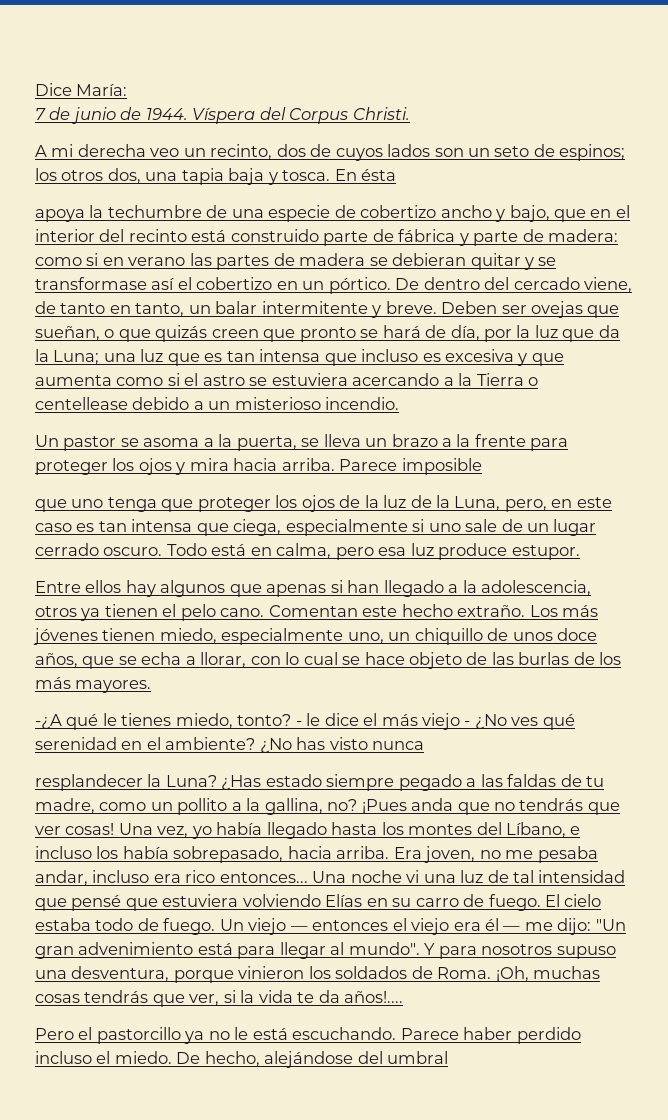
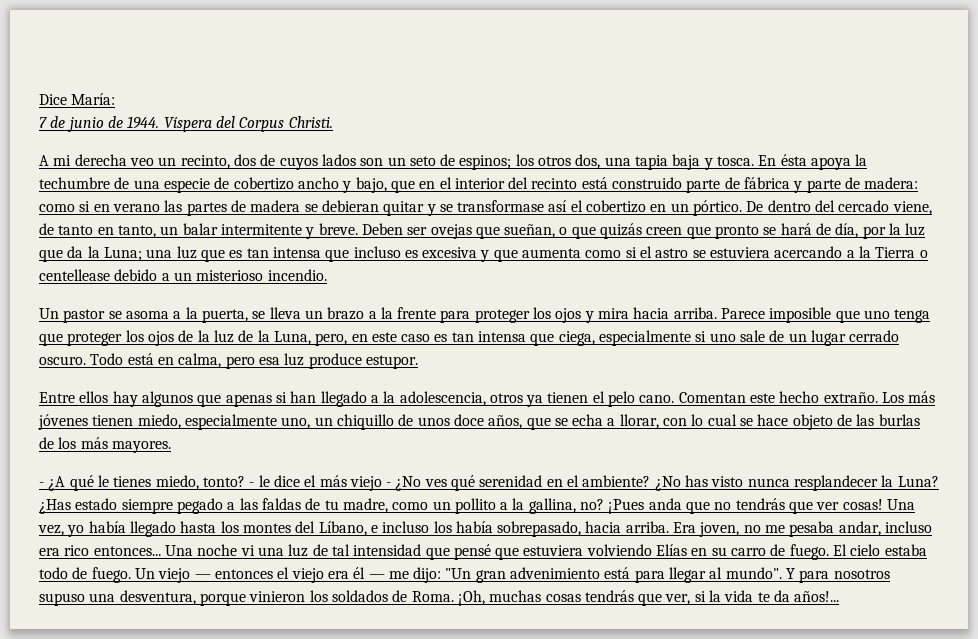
- En ésta
- apoya la techumbre de una especie de cobertizo ancho y bajo, que en el interior del recinto está construido parte de fábrica y parte de madera: como si en verano las partes de madera se debieran quitar y se transformase así el cobertizo en un pórtico.
+ En ésta apoya la techumbre de una especie de cobertizo ancho y bajo, que en el interior del recinto está construido parte de fábrica y parte de madera: como si en verano las partes de madera se debieran quitar y se transformase así el cobertizo en un pórtico.
- Parece imposible
- que uno tenga que proteger los ojos de la luz de la Luna, pero, en este caso es tan intensa que ciega, especialmente si uno sale de un lugar cerrado oscuro.
+ Parece imposible que uno tenga que proteger los ojos de la luz de la Luna, pero, en este caso es tan intensa que ciega, especialmente si uno sale de un lugar cerrado oscuro.
- -¿A qué le tienes miedo, tonto?
+ - ¿A qué le tienes miedo, tonto?
- ¿No has visto nunca
- resplandecer la Luna?
+ ¿No has visto nunca resplandecer la Luna?
- ¡Oh, muchas cosas tendrás que ver, si la vida te da años!....
- Pero el pastorcillo ya no le está escuchando. Parece haber perdido incluso el miedo. De hecho, alejándose del umbral
+ ¡Oh, muchas cosas tendrás que ver, si la vida te da años!...

